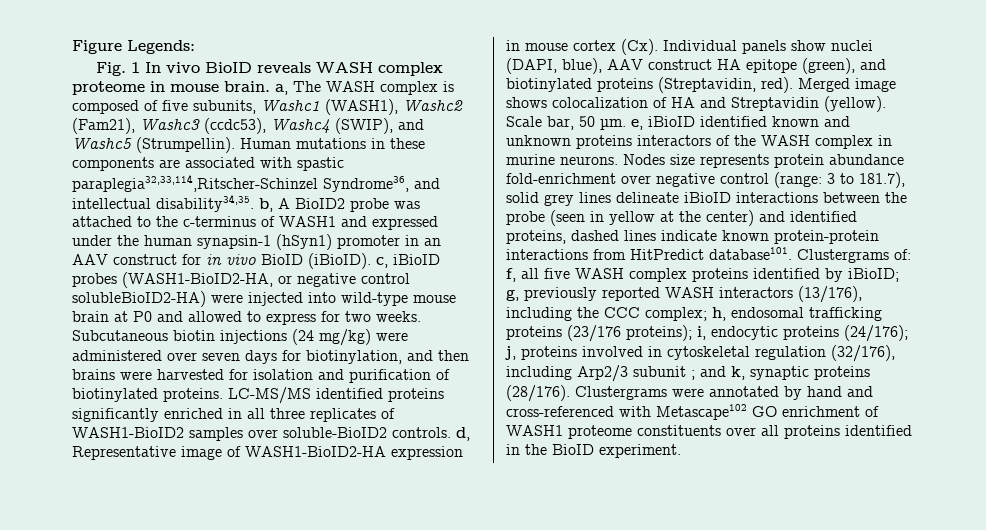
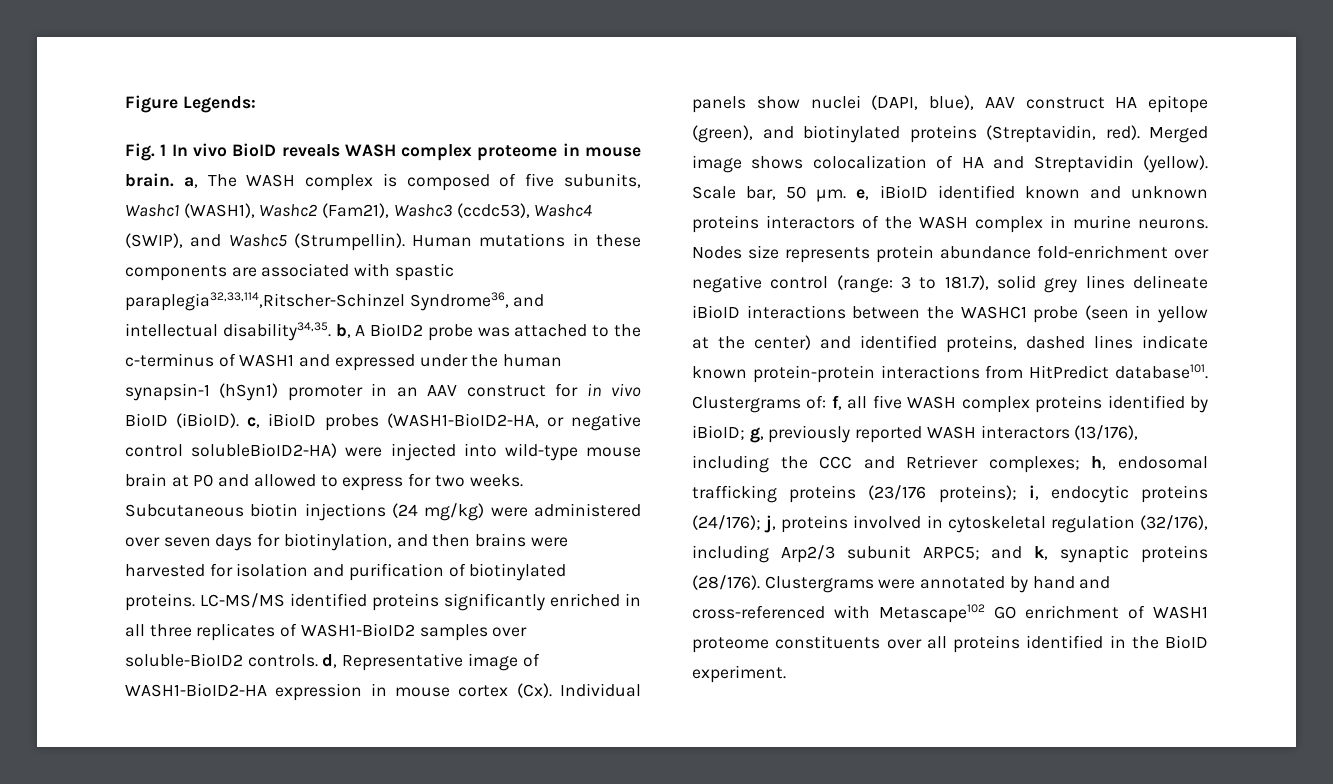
- Nodes size represents protein abundance fold-enrichment over negative control (range: 3 to 181.7), solid grey lines delineate iBioID interactions between the probe (seen in yellow at the center) and identified proteins, dashed lines indicate known protein-protein interactions from HitPredict database101.
+ Nodes size represents protein abundance fold-enrichment over negative control (range: 3 to 181.7), solid grey lines delineate iBioID interactions between the WASHC1 probe (seen in yellow at the center) and identified proteins, dashed lines indicate known protein-protein interactions from HitPredict database101.
- Clustergrams of: f, all five WASH complex proteins identified by iBioID; g, previously reported WASH interactors (13/176), including the CCC complex; h, endosomal trafficking proteins (23/176 proteins); i, endocytic proteins (24/176); j, proteins involved in cytoskeletal regulation (32/176), including Arp2/3 subunit ; and k, synaptic proteins (28/176).
+ Clustergrams of: f, all five WASH complex proteins identified by iBioID; g, previously reported WASH interactors (13/176), including the CCC and Retriever complexes; h, endosomal trafficking proteins (23/176 proteins); i, endocytic proteins (24/176); j, proteins involved in cytoskeletal regulation (32/176), including Arp2/3 subunit ARPC5; and k, synaptic proteins (28/176).

